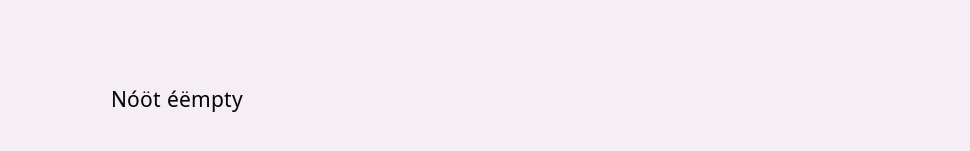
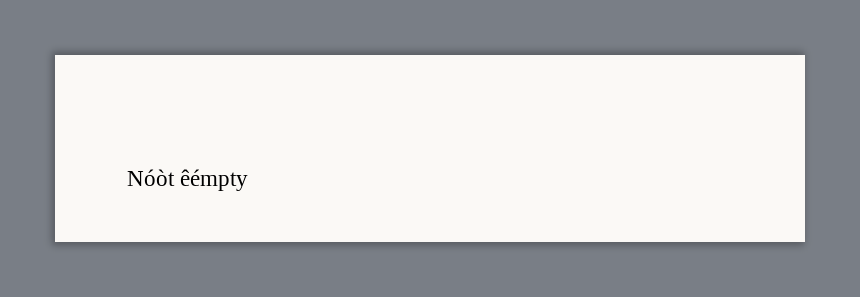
- Nóöt éëmpty
+ Nóòt êémpty

